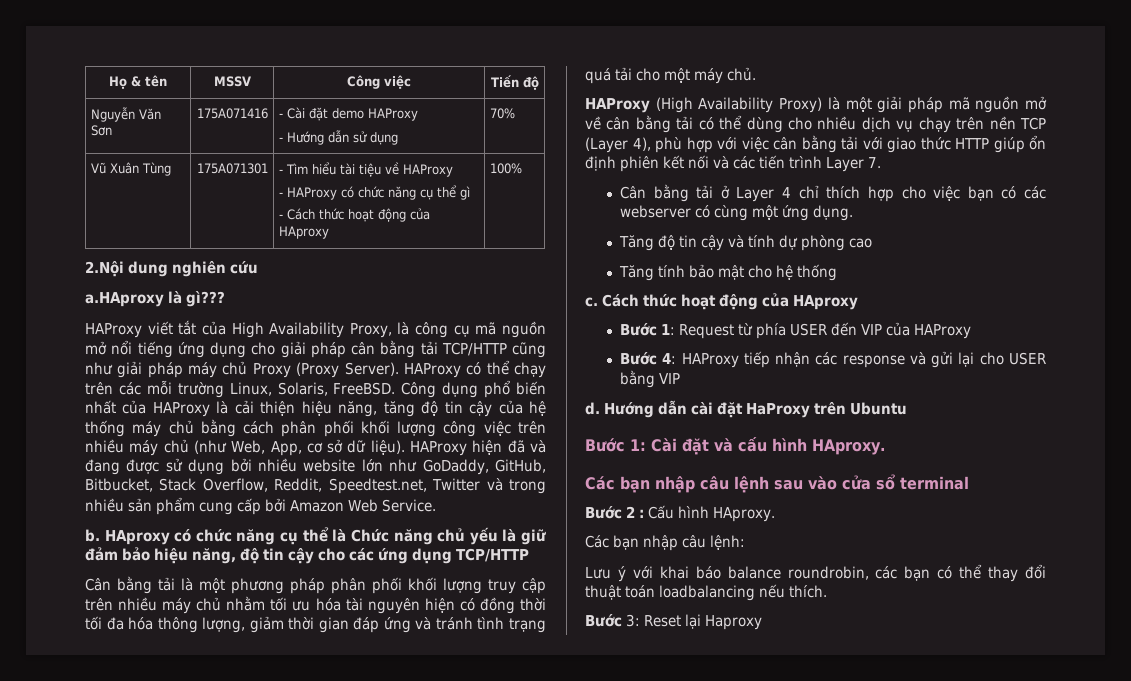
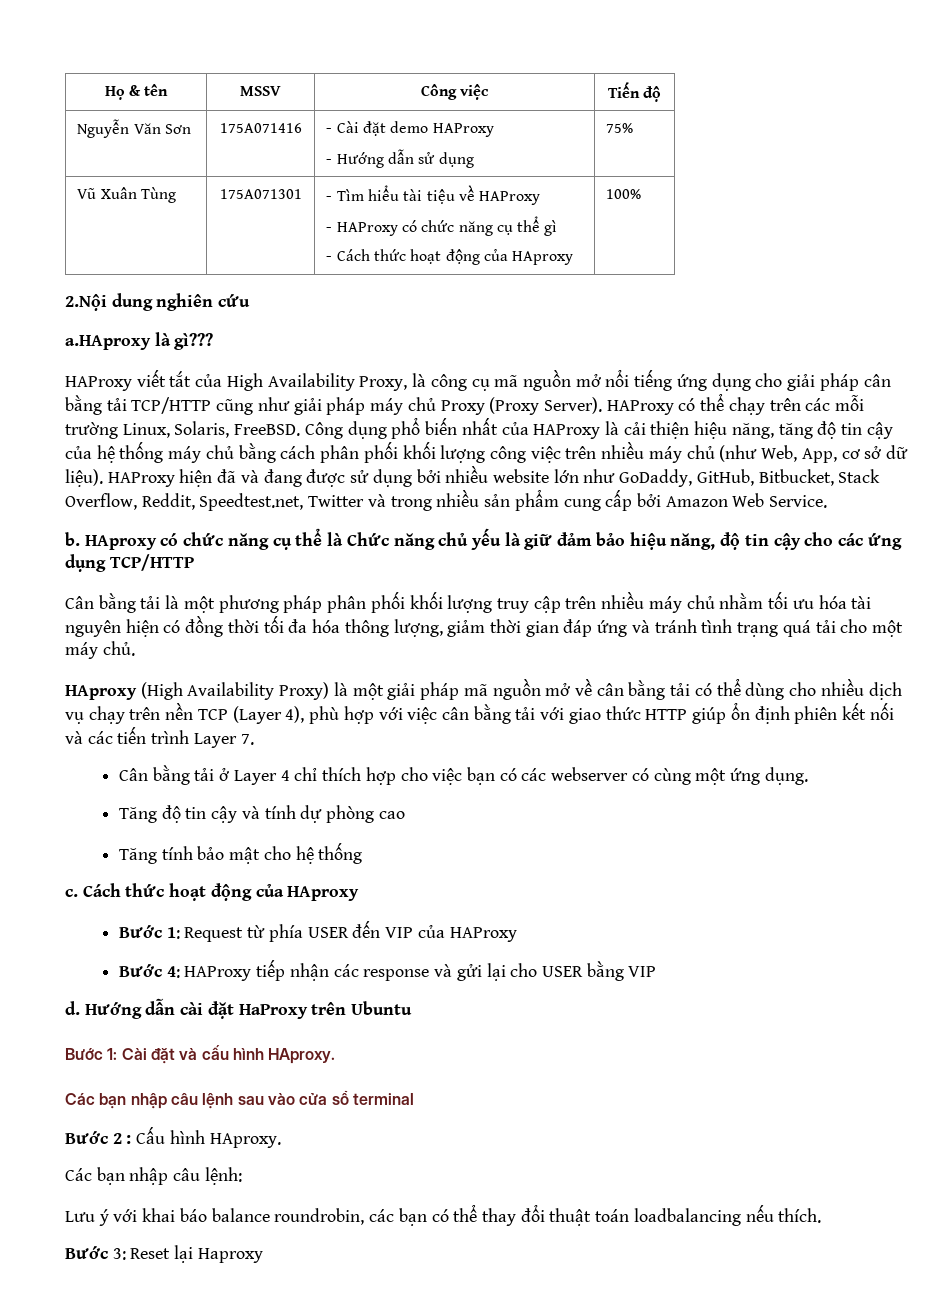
  Nguyễn Văn Sơn | 175A071416 | - Cài đặt demo HAProxy
- - Hướng dẫn sử dụng | 70%
+ - Hướng dẫn sử dụng | 75%
- HAProxy (High Availability Proxy) là một giải pháp mã nguồn mở về cân bằng tải có thể dùng cho nhiều dịch vụ chạy trên nền TCP (Layer 4), phù hợp với việc cân bằng tải với giao thức HTTP giúp ổn định phiên kết nối và các tiến trình Layer 7.
+ HAproxy (High Availability Proxy) là một giải pháp mã nguồn mở về cân bằng tải có thể dùng cho nhiều dịch vụ chạy trên nền TCP (Layer 4), phù hợp với việc cân bằng tải với giao thức HTTP giúp ổn định phiên kết nối và các tiến trình Layer 7.

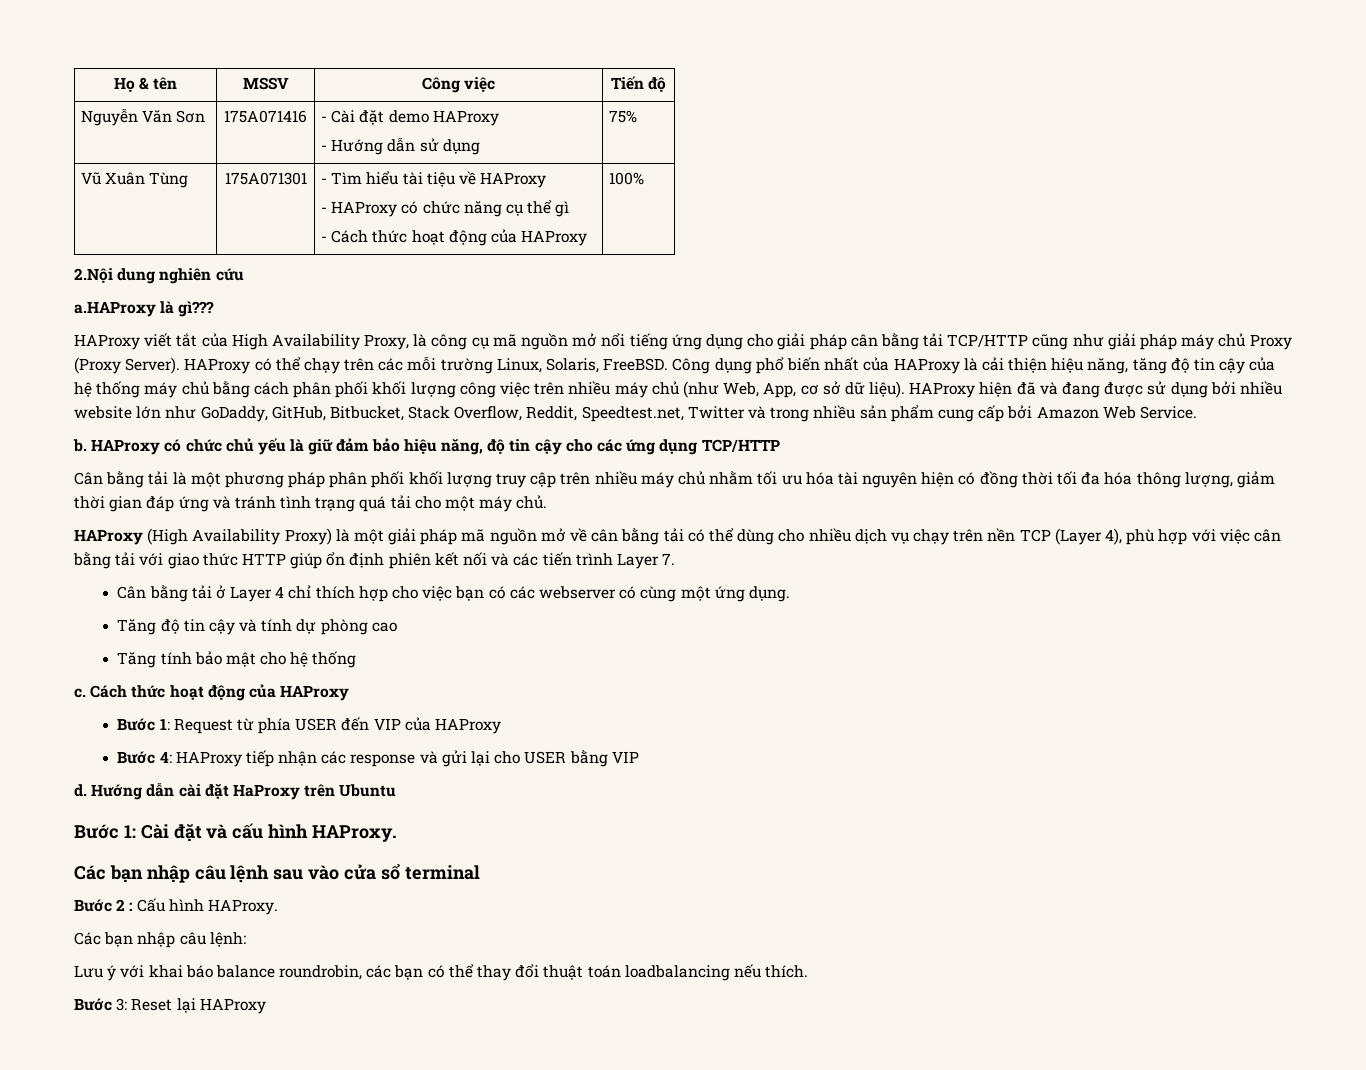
  Vũ Xuân Tùng | 175A071301 | - Tìm hiểu tài tiệu về HAProxy
  - HAProxy có chức năng cụ thể gì
- - Cách thức hoạt động của HAproxy | 100%
+ - Cách thức hoạt động của HAProxy | 100%
- a.HAproxy là gì???
+ a.HAProxy là gì???
- HAproxy có chức năng cụ thể là Chức năng chủ yếu là giữ đảm bảo hiệu năng, độ tin cậy cho các ứng dụng TCP/HTTP
+ HAProxy có chức chủ yếu là giữ đảm bảo hiệu năng, độ tin cậy cho các ứng dụng TCP/HTTP
- HAproxy (High Availability Proxy) là một giải pháp mã nguồn mở về cân bằng tải có thể dùng cho nhiều dịch vụ chạy trên nền TCP (Layer 4), phù hợp với việc cân bằng tải với giao thức HTTP giúp ổn định phiên kết nối và các tiến trình Layer 7.
+ HAProxy (High Availability Proxy) là một giải pháp mã nguồn mở về cân bằng tải có thể dùng cho nhiều dịch vụ chạy trên nền TCP (Layer 4), phù hợp với việc cân bằng tải với giao thức HTTP giúp ổn định phiên kết nối và các tiến trình Layer 7.
- c. Cách thức hoạt động của HAproxy
+ c. Cách thức hoạt động của HAProxy
- Bước 1: Cài đặt và cấu hình HAproxy.
+ Bước 1: Cài đặt và cấu hình HAProxy.
- Bước 2 : Cấu hình HAproxy.
+ Bước 2 : Cấu hình HAProxy.
- Bước 3: Reset lại Haproxy
+ Bước 3: Reset lại HAProxy

